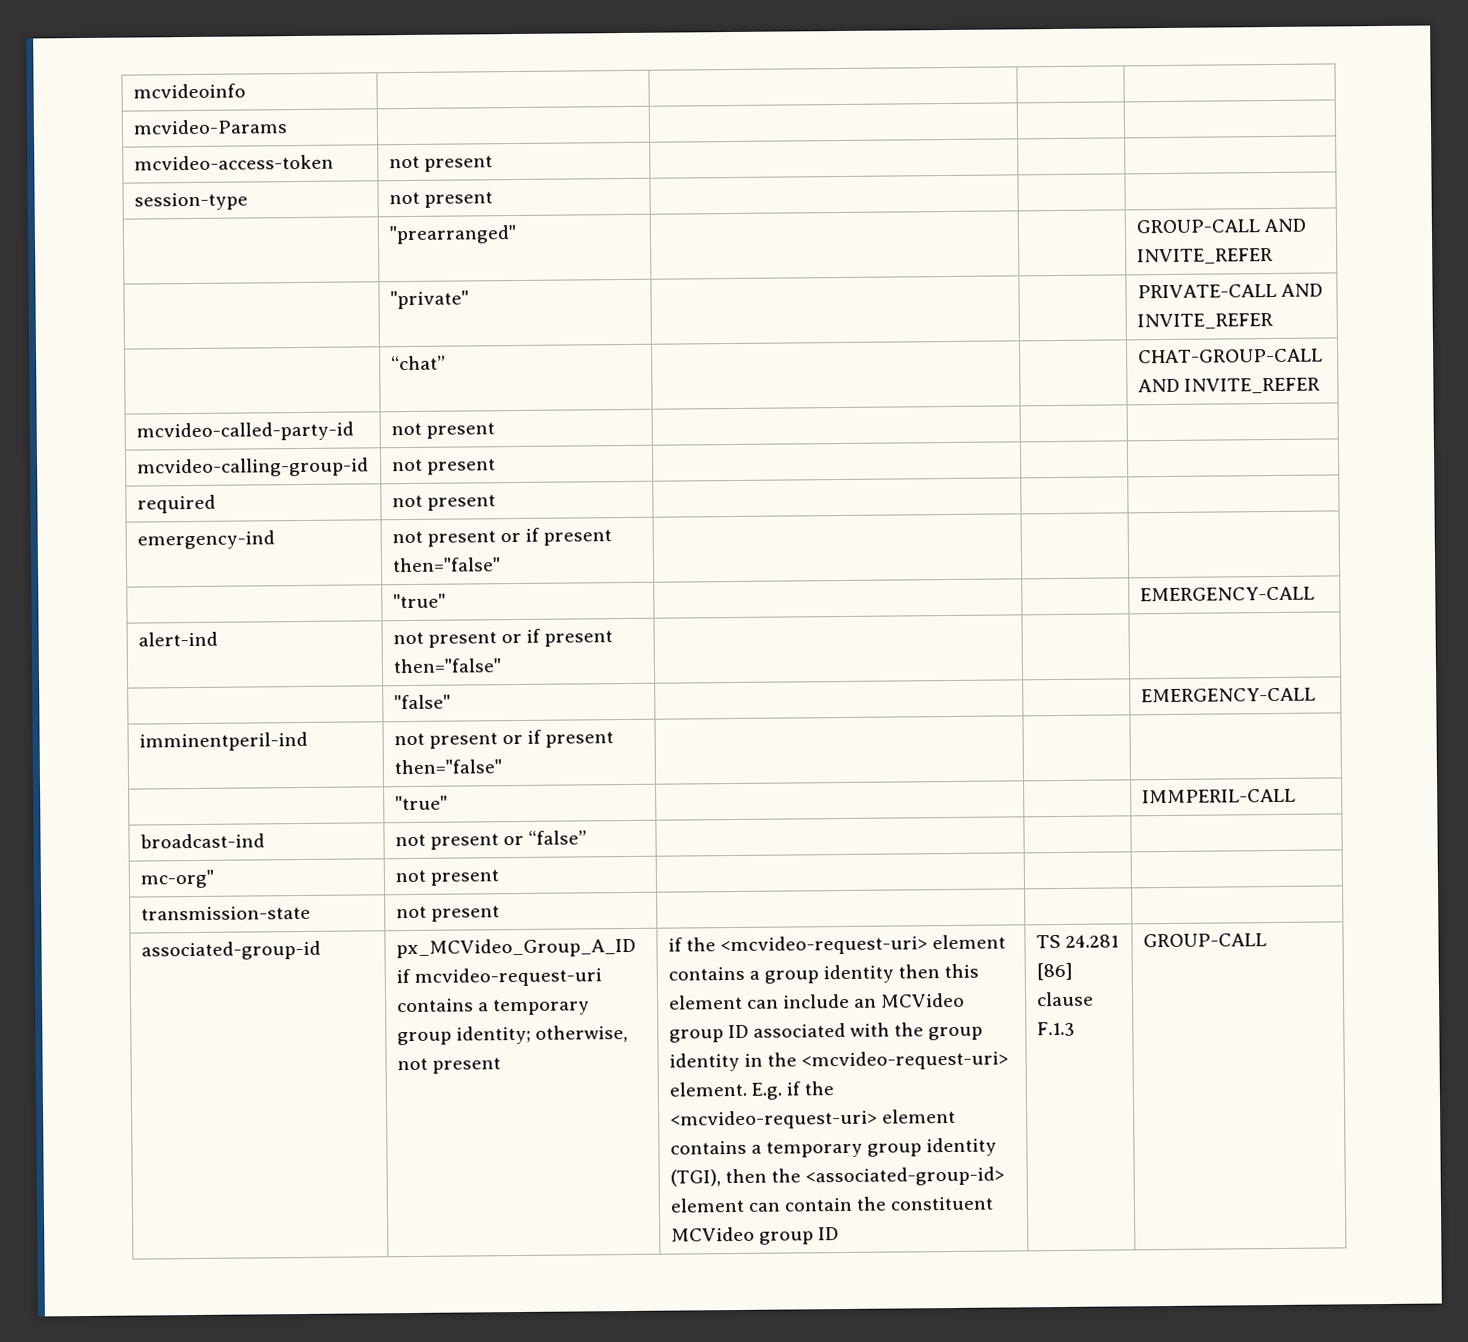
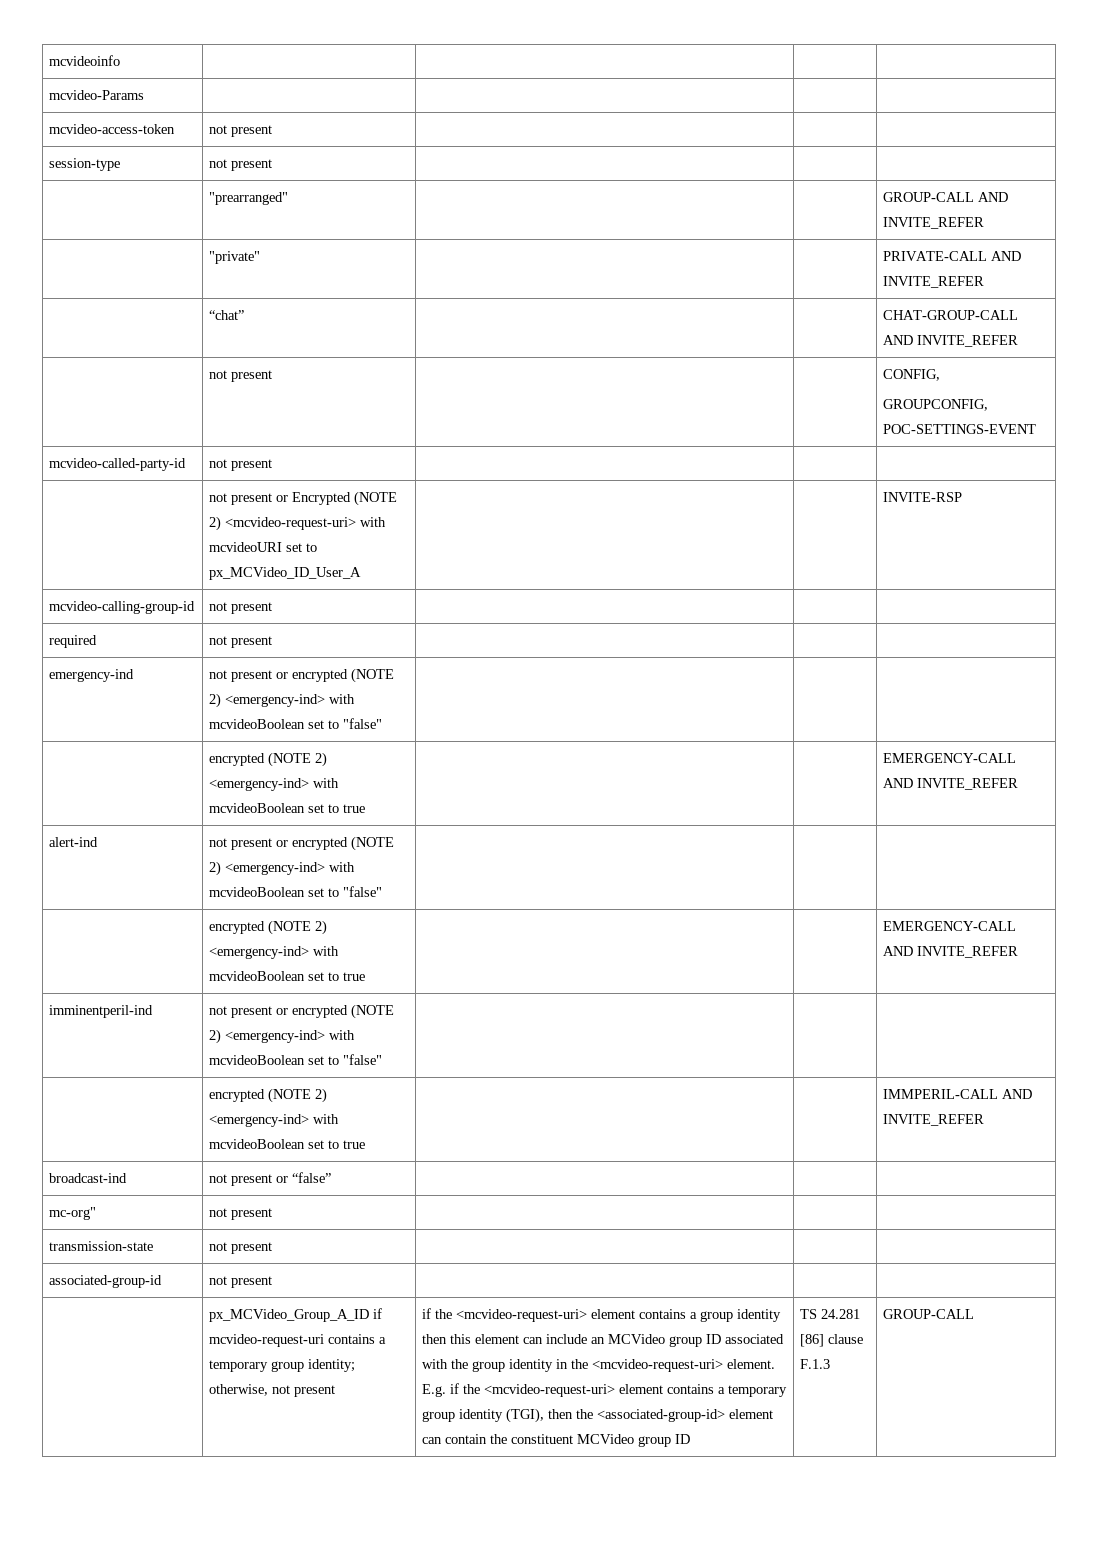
+ | not present | | | CONFIG,
+ GROUPCONFIG, POC-SETTINGS-EVENT
  mcvideo-called-party-id | not present | | |
+ | not present or Encrypted (NOTE 2) <mcvideo-request-uri> with mcvideoURI set to px_MCVideo_ID_User_A | | | INVITE-RSP
- emergency-ind | not present or if present then="false" | | |
- | "true" | | | EMERGENCY-CALL
+ emergency-ind | not present or encrypted (NOTE 2) <emergency-ind> with mcvideoBoolean set to "false" | | |
+ | encrypted (NOTE 2) <emergency-ind> with mcvideoBoolean set to true | | | EMERGENCY-CALL AND INVITE_REFER
- alert-ind | not present or if present then="false" | | |
- | "false" | | | EMERGENCY-CALL
+ alert-ind | not present or encrypted (NOTE 2) <emergency-ind> with mcvideoBoolean set to "false" | | |
+ | encrypted (NOTE 2) <emergency-ind> with mcvideoBoolean set to true | | | EMERGENCY-CALL AND INVITE_REFER
- imminentperil-ind | not present or if present then="false" | | |
- | "true" | | | IMMPERIL-CALL
+ imminentperil-ind | not present or encrypted (NOTE 2) <emergency-ind> with mcvideoBoolean set to "false" | | |
+ | encrypted (NOTE 2) <emergency-ind> with mcvideoBoolean set to true | | | IMMPERIL-CALL AND INVITE_REFER
- associated-group-id
+ associated-group-id | not present

